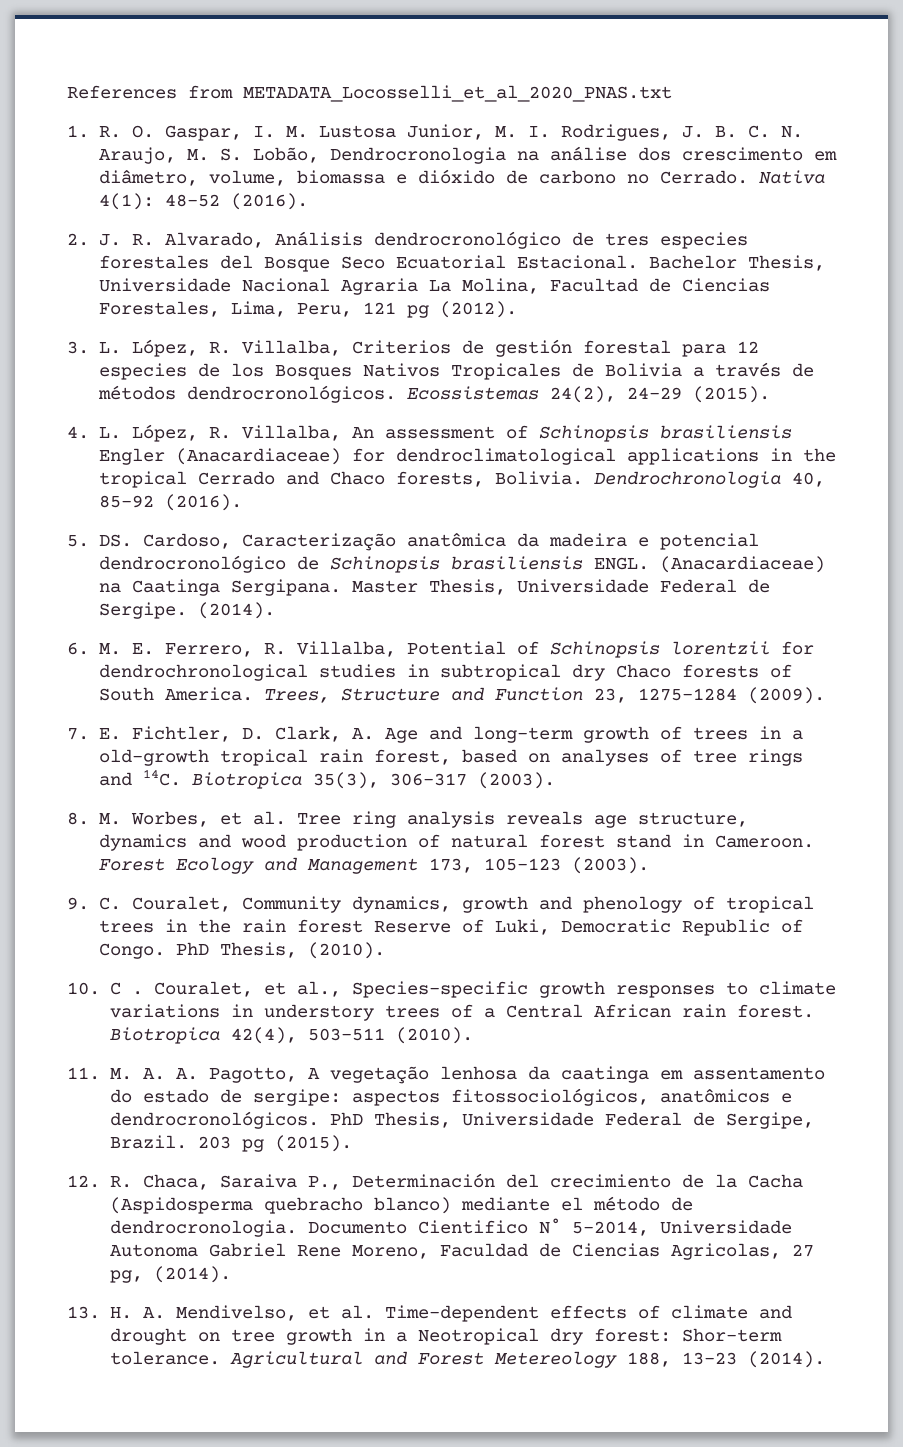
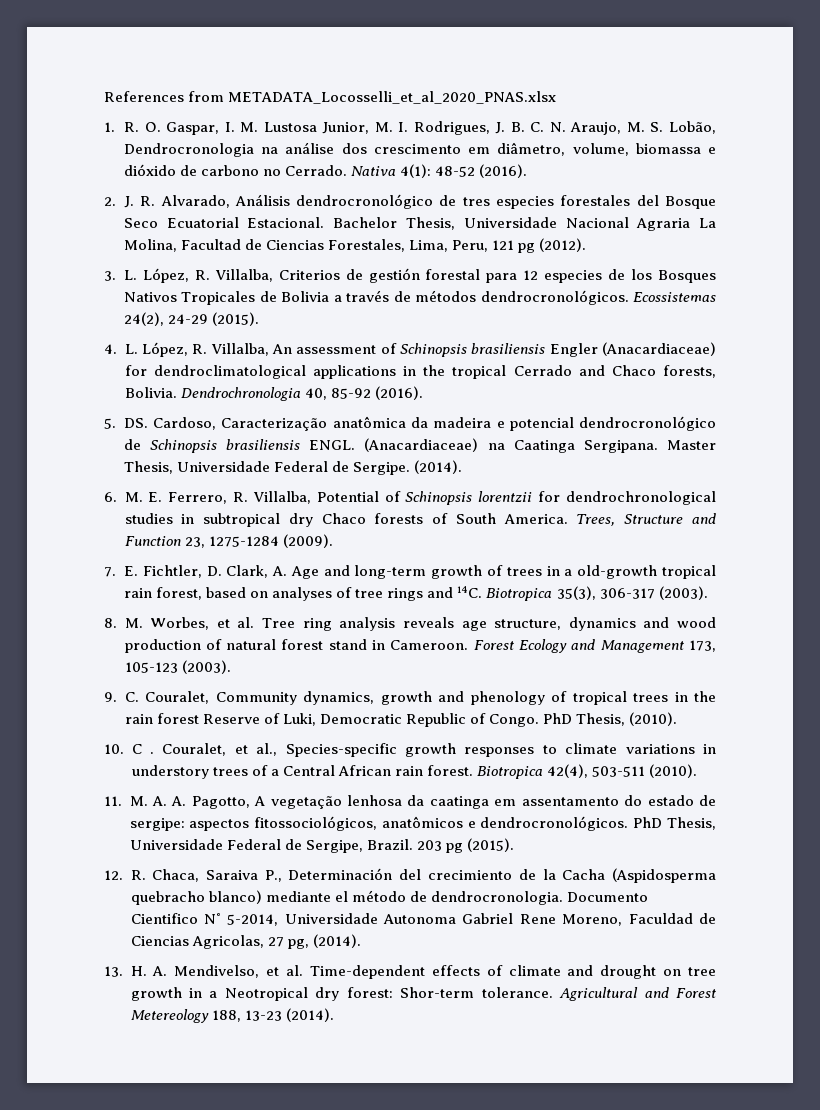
- References from METADATA_Locosselli_et_al_2020_PNAS.txt
+ References from METADATA_Locosselli_et_al_2020_PNAS.xlsx

